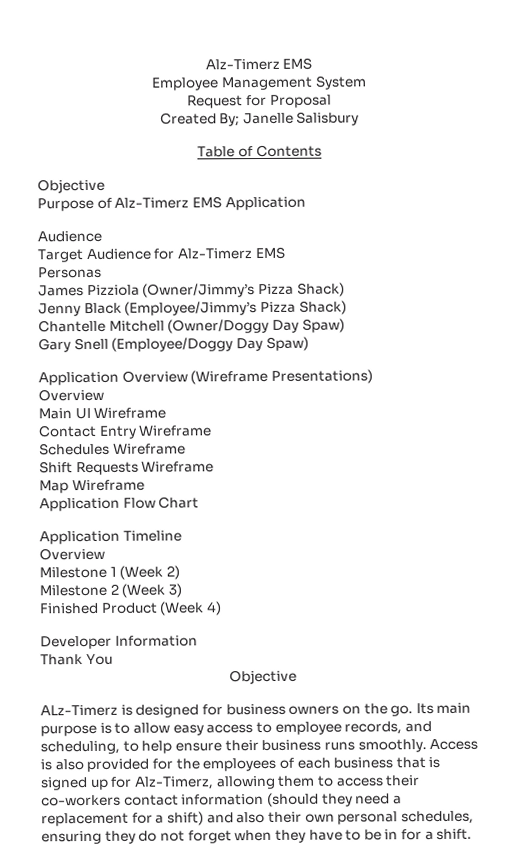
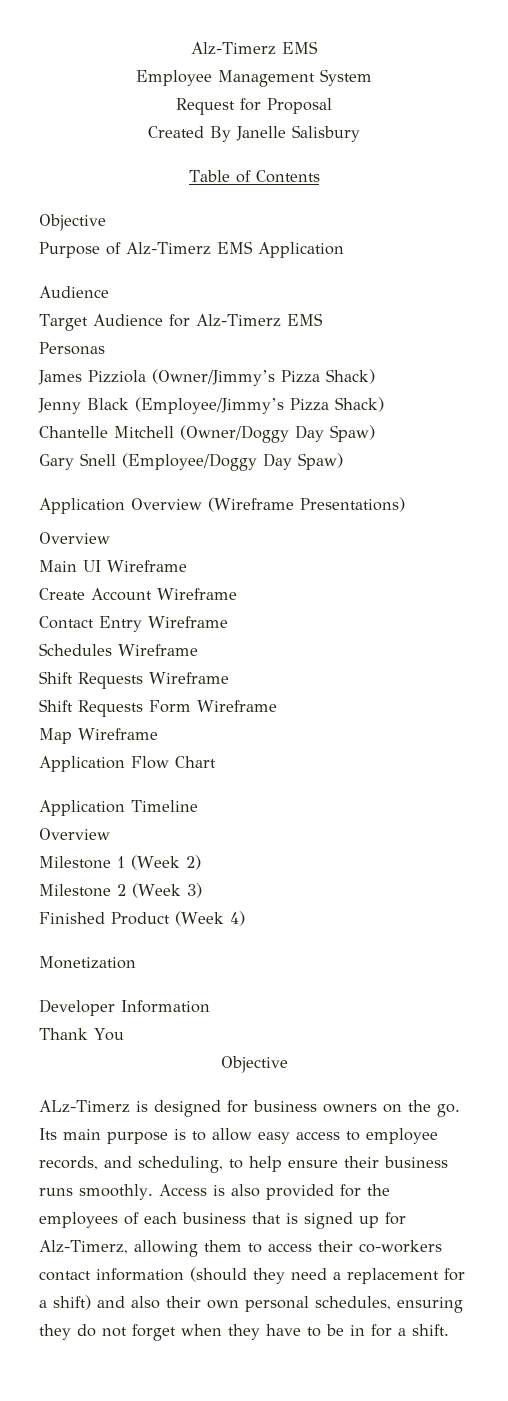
- Created By; Janelle Salisbury
+ Created By Janelle Salisbury
+ Create Account Wireframe
+ Shift Requests Form Wireframe
+ Monetization

